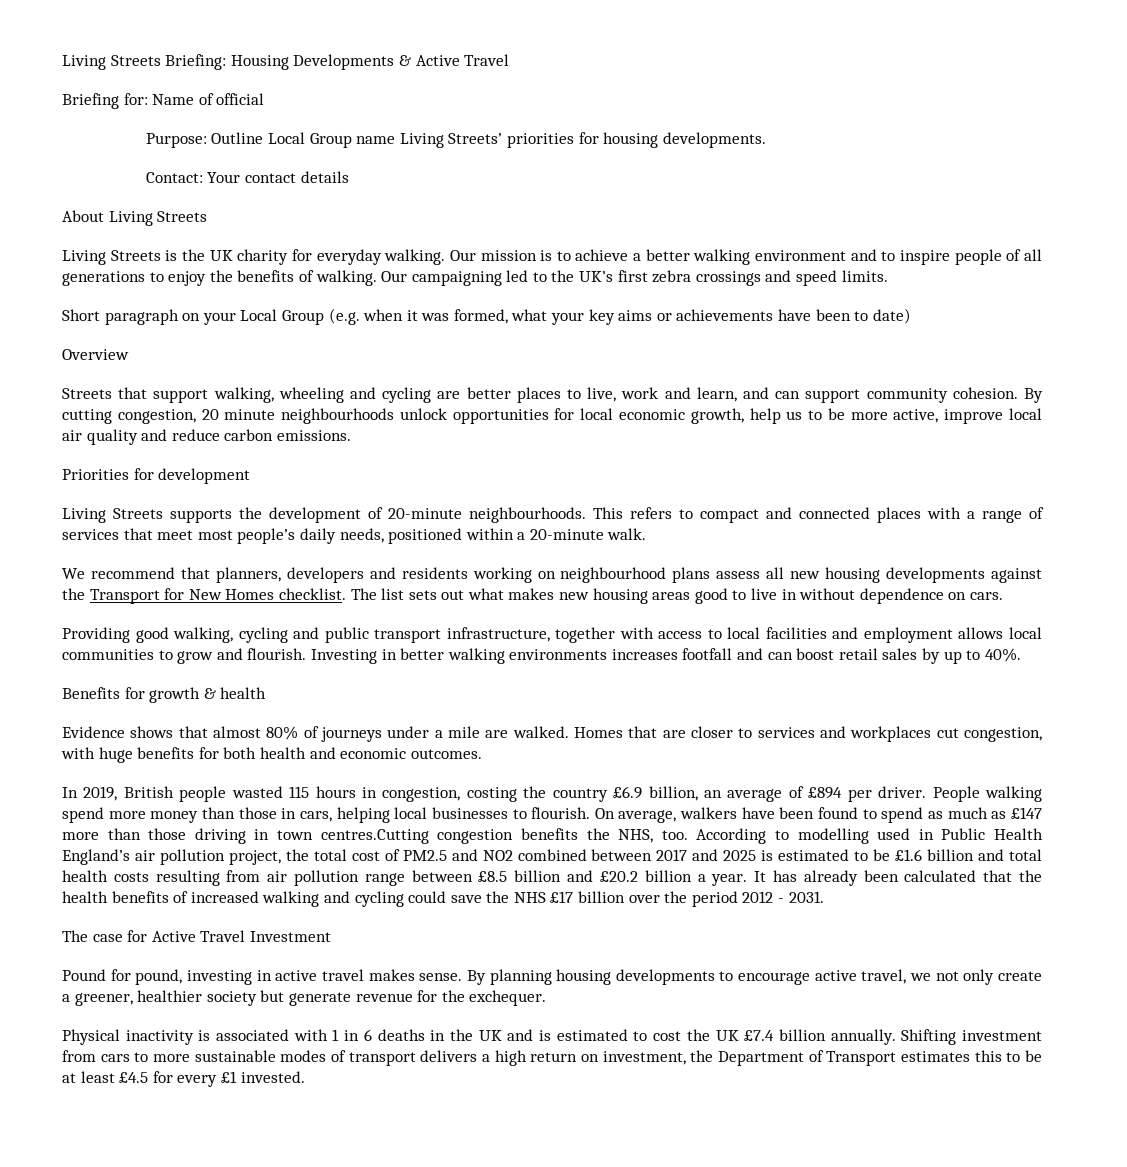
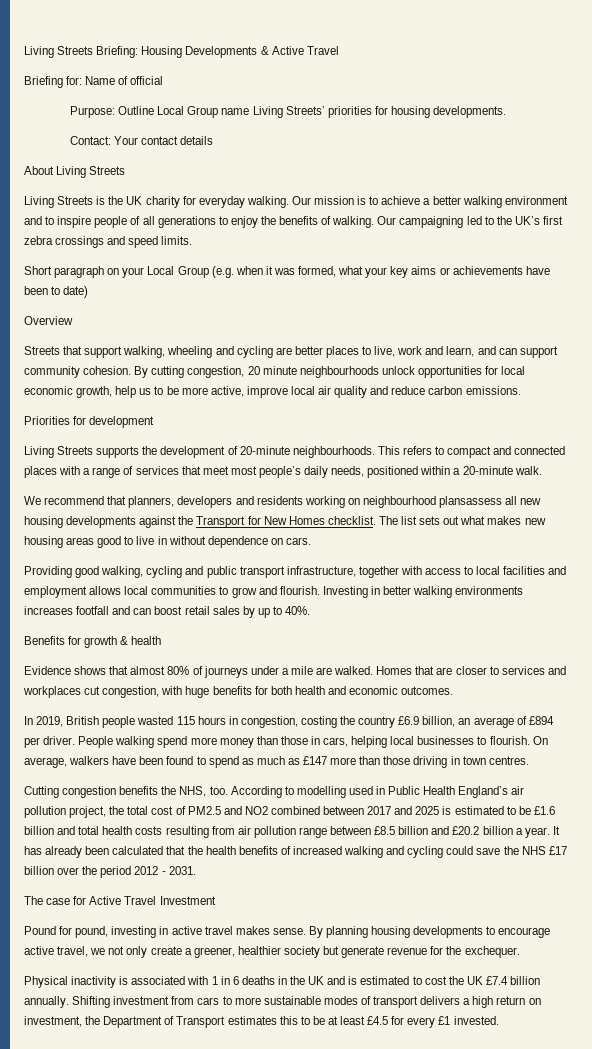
- We recommend that planners, developers and residents working on neighbourhood plans assess all new housing developments against the Transport for New Homes checklist.
+ We recommend that planners, developers and residents working on neighbourhood plansassess all new housing developments against the Transport for New Homes checklist.
- On average, walkers have been found to spend as much as £147 more than those driving in town centres.Cutting congestion benefits the NHS, too.
+ On average, walkers have been found to spend as much as £147 more than those driving in town centres.
+ Cutting congestion benefits the NHS, too.

